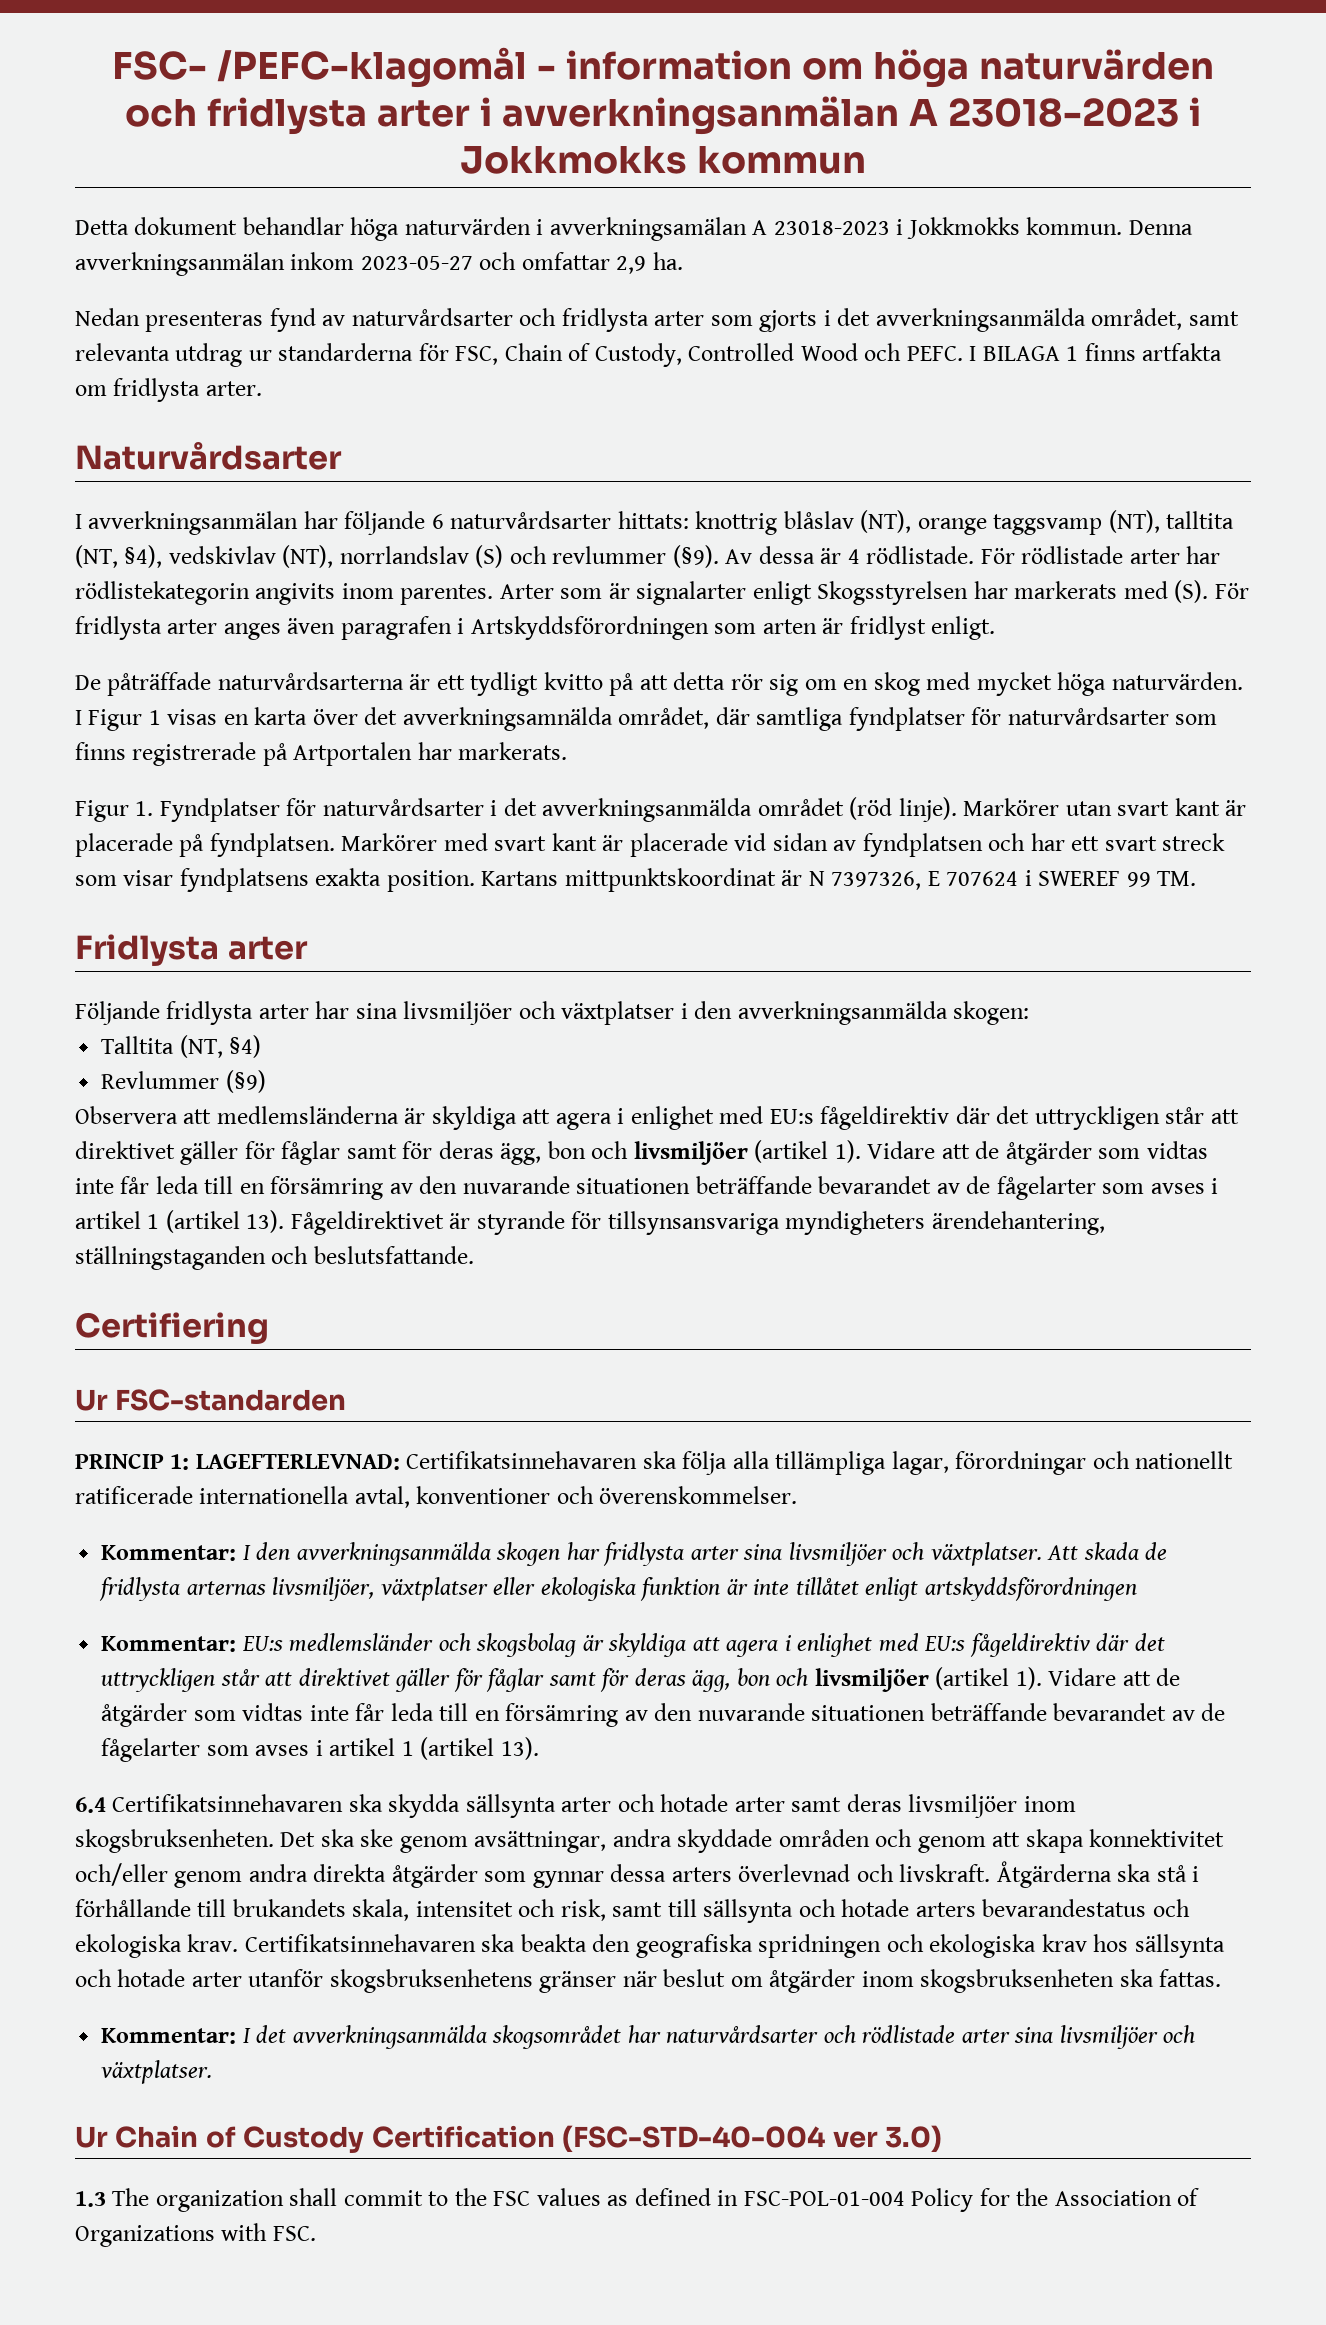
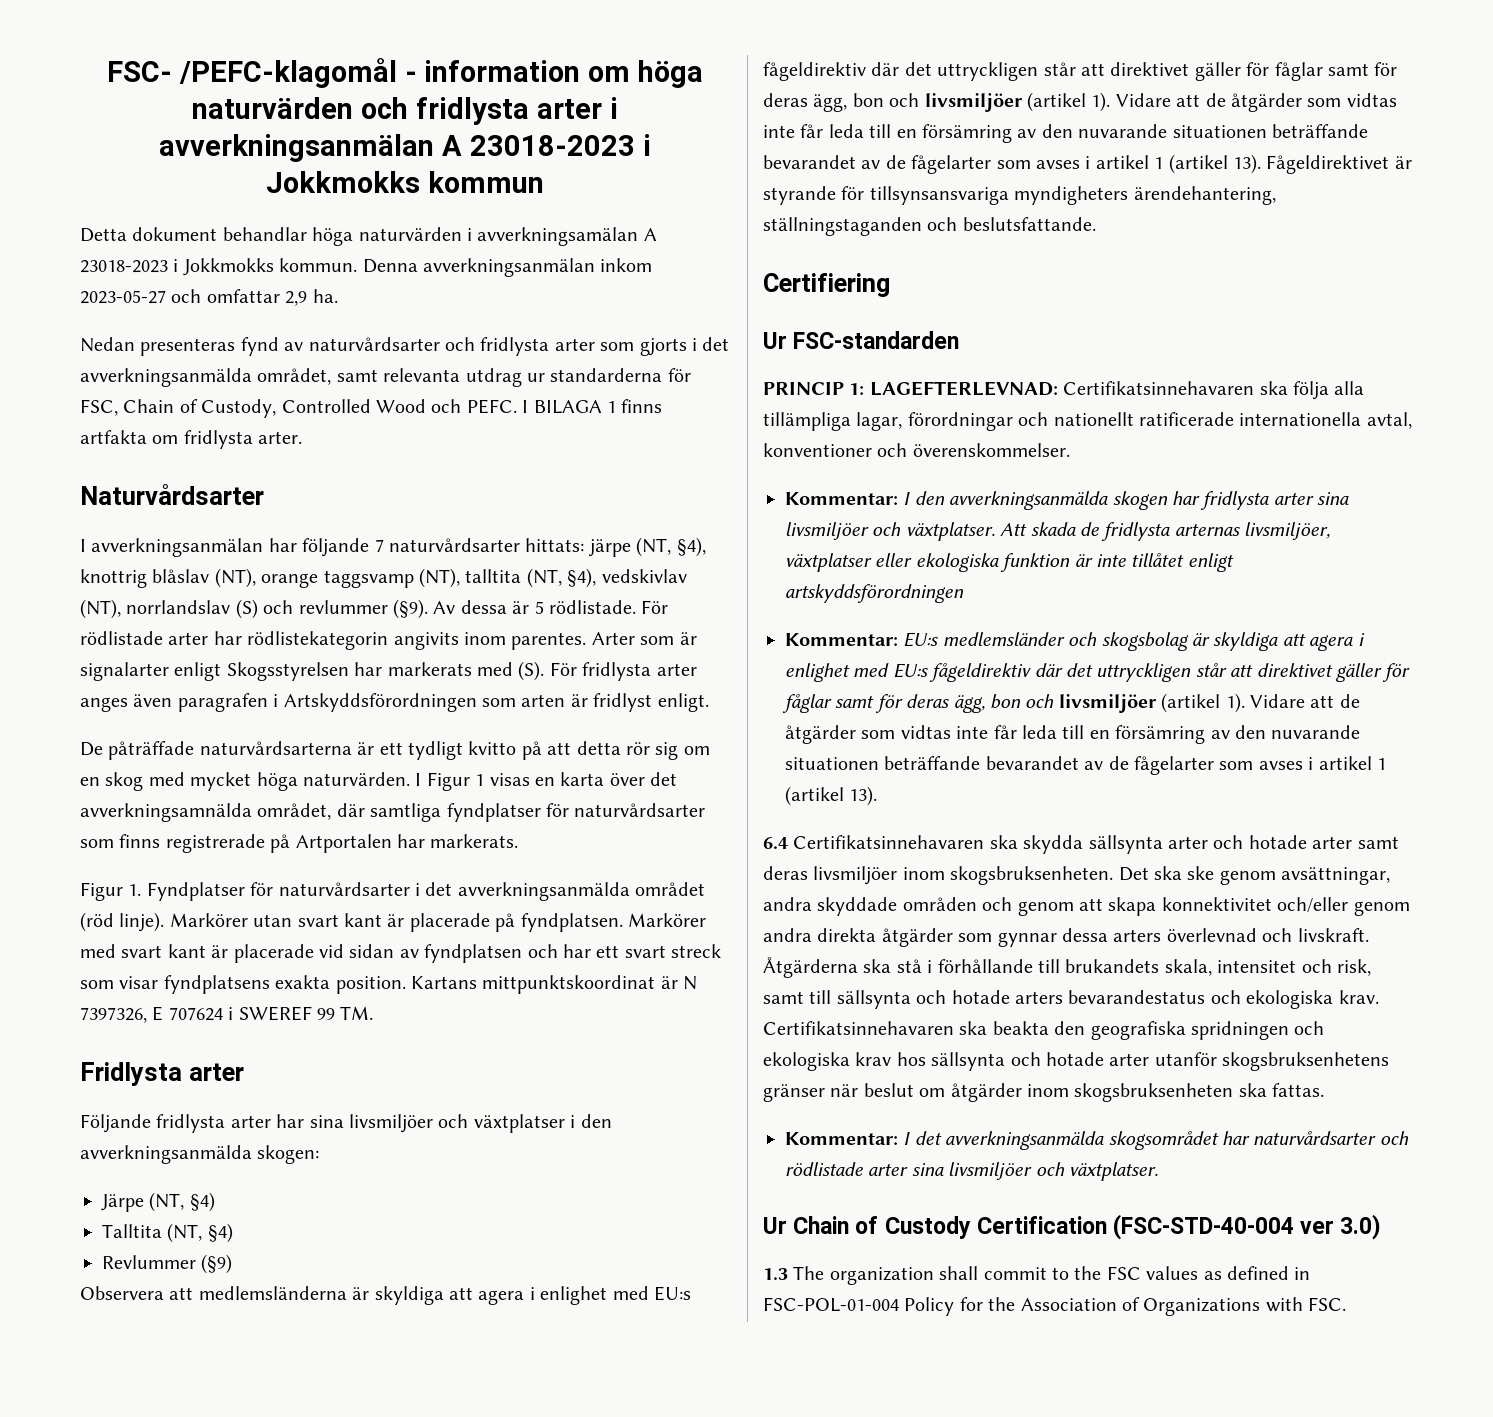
- I avverkningsanmälan har följande 6 naturvårdsarter hittats: knottrig blåslav (NT), orange taggsvamp (NT), talltita (NT, §4), vedskivlav (NT), norrlandslav (S) och revlummer (§9).
+ I avverkningsanmälan har följande 7 naturvårdsarter hittats: järpe (NT, §4), knottrig blåslav (NT), orange taggsvamp (NT), talltita (NT, §4), vedskivlav (NT), norrlandslav (S) och revlummer (§9).
- Av dessa är 4 rödlistade.
+ Av dessa är 5 rödlistade.
+ Järpe (NT, §4)

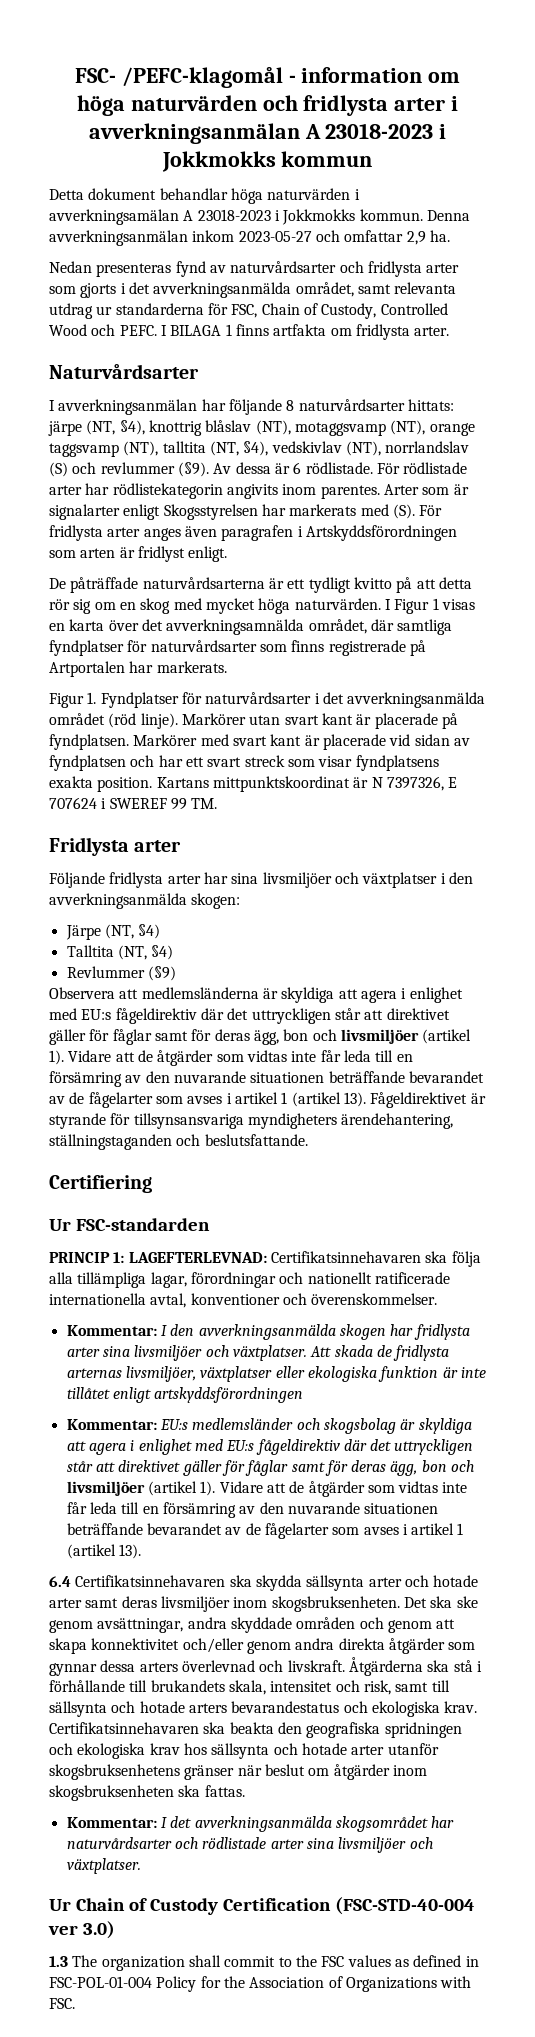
- I avverkningsanmälan har följande 7 naturvårdsarter hittats: järpe (NT, §4), knottrig blåslav (NT), orange taggsvamp (NT), talltita (NT, §4), vedskivlav (NT), norrlandslav (S) och revlummer (§9).
+ I avverkningsanmälan har följande 8 naturvårdsarter hittats: järpe (NT, §4), knottrig blåslav (NT), motaggsvamp (NT), orange taggsvamp (NT), talltita (NT, §4), vedskivlav (NT), norrlandslav (S) och revlummer (§9).
- Av dessa är 5 rödlistade.
+ Av dessa är 6 rödlistade.

